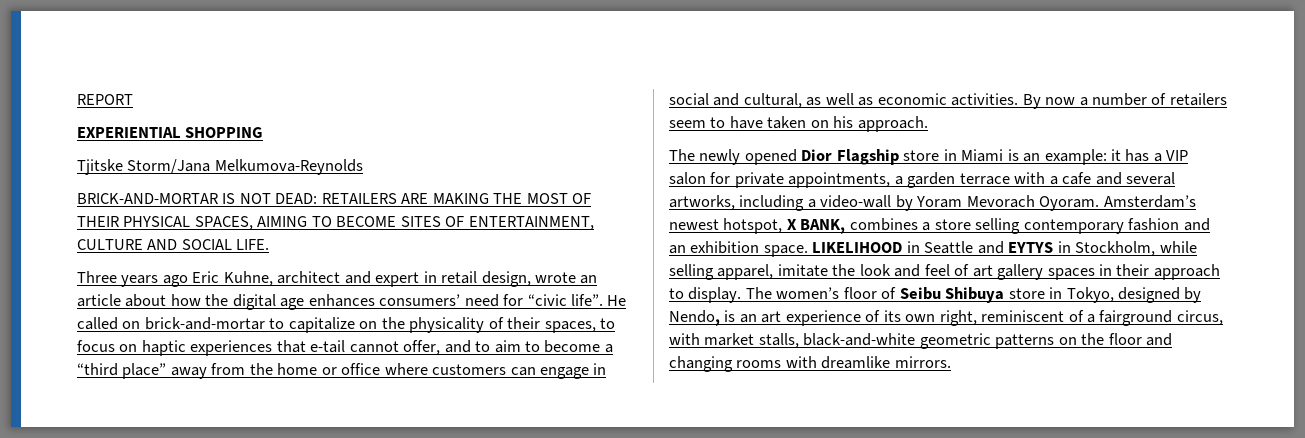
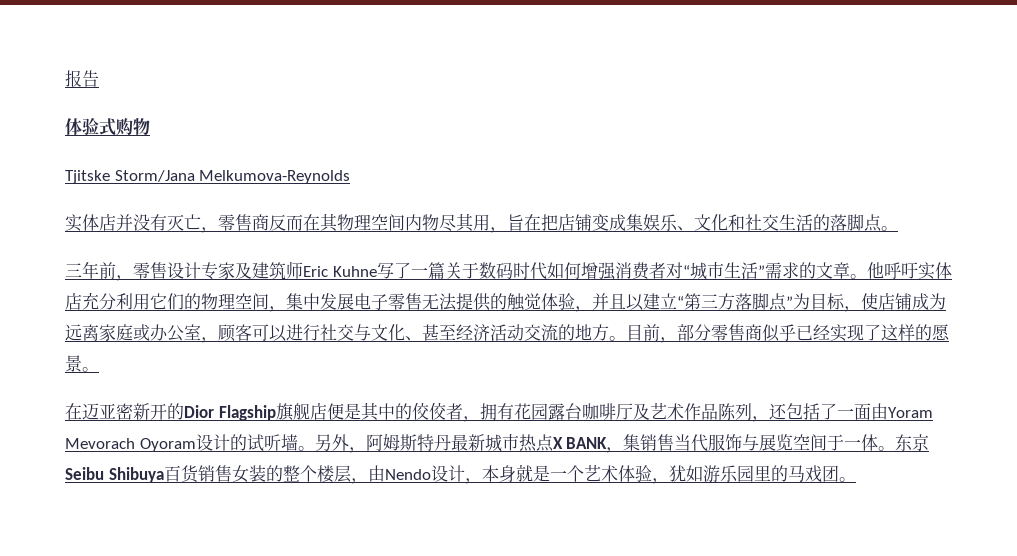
- REPORT
- EXPERIENTIAL SHOPPING
+ 报告
+ 体验式购物
- BRICK-AND-MORTAR IS NOT DEAD: RETAILERS ARE MAKING THE MOST OF THEIR PHYSICAL SPACES, AIMING TO BECOME SITES OF ENTERTAINMENT, CULTURE AND SOCIAL LIFE.
- Three years ago Eric Kuhne, architect and expert in retail design, wrote an article about how the digital age enhances consumers’ need for “civic life”. He called on brick-and-mortar to capitalize on the physicality of their spaces, to focus on haptic experiences that e-tail cannot offer, and to aim to become a “third place” away from the home or office where customers can engage in social and cultural, as well as economic activities. By now a number of retailers seem to have taken on his approach.
- The newly opened Dior Flagship store in Miami is an example: it has a VIP salon for private appointments, a garden terrace with a cafe and several artworks, including a video-wall by Yoram Mevorach Oyoram. Amsterdam’s newest hotspot, X BANK, combines a store selling contemporary fashion and an exhibition space. LIKELIHOOD in Seattle and EYTYS in Stockholm, while selling apparel, imitate the look and feel of art gallery spaces in their approach to display. The women’s floor of Seibu Shibuya store in Tokyo, designed by Nendo, is an art experience of its own right, reminiscent of a fairground circus, with market stalls, black-and-white geometric patterns on the floor and changing rooms with dreamlike mirrors.
+ 实体店并没有灭亡，零售商反而在其物理空间内物尽其用，旨在把店铺变成集娱乐、文化和社交生活的落脚点。
+ 三年前，零售设计专家及建筑师Eric Kuhne写了一篇关于数码时代如何增强消费者对“城市生活”需求的文章。他呼吁实体店充分利用它们的物理空间，集中发展电子零售无法提供的触觉体验，并且以建立“第三方落脚点”为目标，使店铺成为远离家庭或办公室，顾客可以进行社交与文化、甚至经济活动交流的地方。目前，部分零售商似乎已经实现了这样的愿景。
+ 在迈亚密新开的Dior Flagship旗舰店便是其中的佼佼者，拥有花园露台咖啡厅及艺术作品陈列，还包括了一面由Yoram Mevorach Oyoram设计的试听墙。另外，阿姆斯特丹最新城市热点X BANK，集销售当代服饰与展览空间于一体。东京Seibu Shibuya百货销售女装的整个楼层，由Nendo设计，本身就是一个艺术体验，犹如游乐园里的马戏团。

